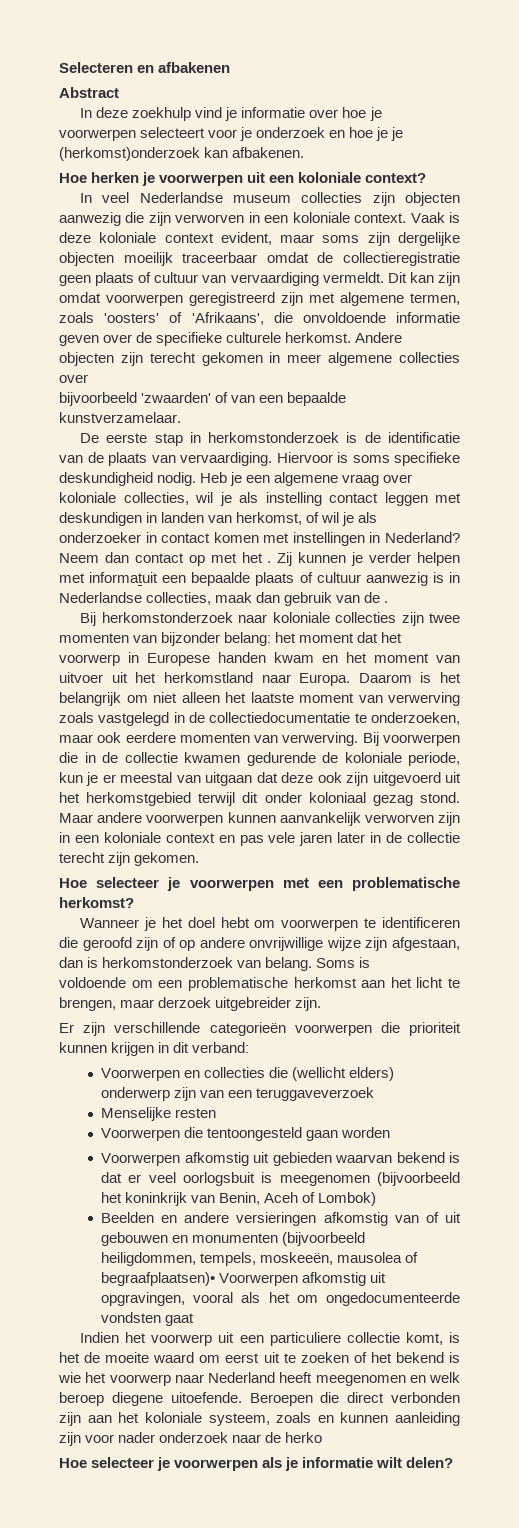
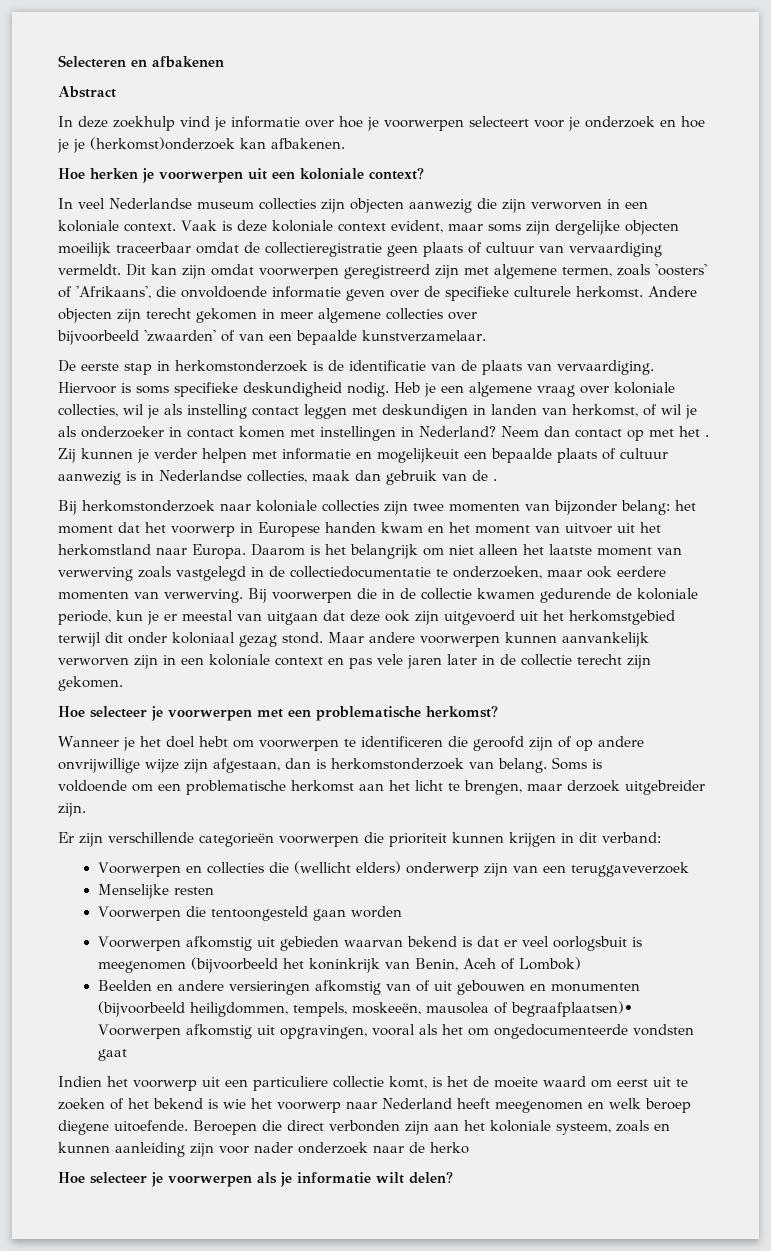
- Zij kunnen je verder helpen met informatuit een bepaalde plaats of cultuur aanwezig is in Nederlandse collecties, maak dan gebruik van de .
+ Zij kunnen je verder helpen met informatie en mogelijkeuit een bepaalde plaats of cultuur aanwezig is in Nederlandse collecties, maak dan gebruik van de .

